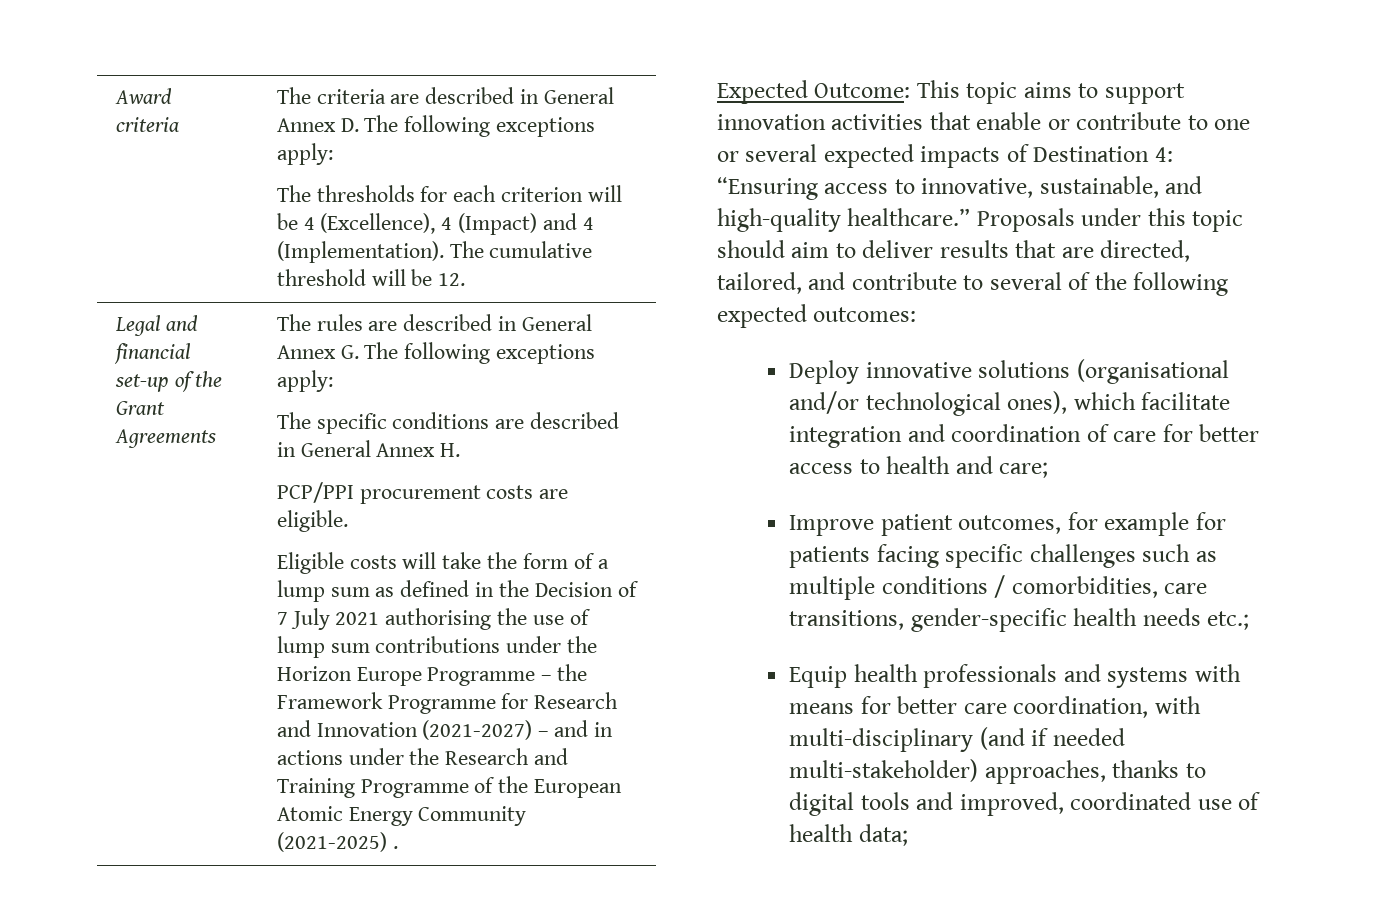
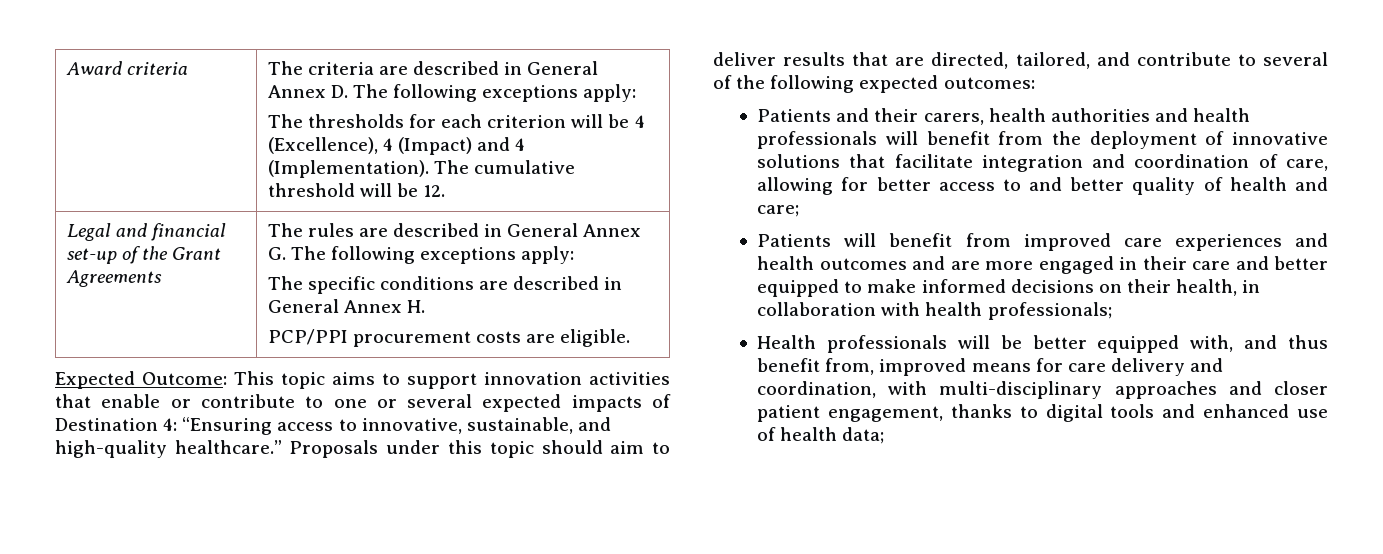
- Eligible costs will take the form of a lump sum as defined in the Decision of 7 July 2021 authorising the use of lump sum contributions under the Horizon Europe Programme – the Framework Programme for Research and Innovation (2021-2027) – and in actions under the Research and Training Programme of the European Atomic Energy Community (2021-2025) .
- Deploy innovative solutions (organisational and/or technological ones), which facilitate integration and coordination of care for better access to health and care;
+ Patients and their carers, health authorities and health professionals will benefit from the deployment of innovative solutions that facilitate integration and coordination of care, allowing for better access to and better quality of health and care;
- Improve patient outcomes, for example for patients facing specific challenges such as multiple conditions / comorbidities, care transitions, gender-specific health needs etc.;
- Equip health professionals and systems with means for better care coordination, with multi-disciplinary (and if needed multi-stakeholder) approaches, thanks to digital tools and improved, coordinated use of health data;
+ Patients will benefit from improved care experiences and health outcomes and are more engaged in their care and better equipped to make informed decisions on their health, in collaboration with health professionals;
+ Health professionals will be better equipped with, and thus benefit from, improved means for care delivery and coordination, with multi-disciplinary approaches and closer patient engagement, thanks to digital tools and enhanced use of health data;

